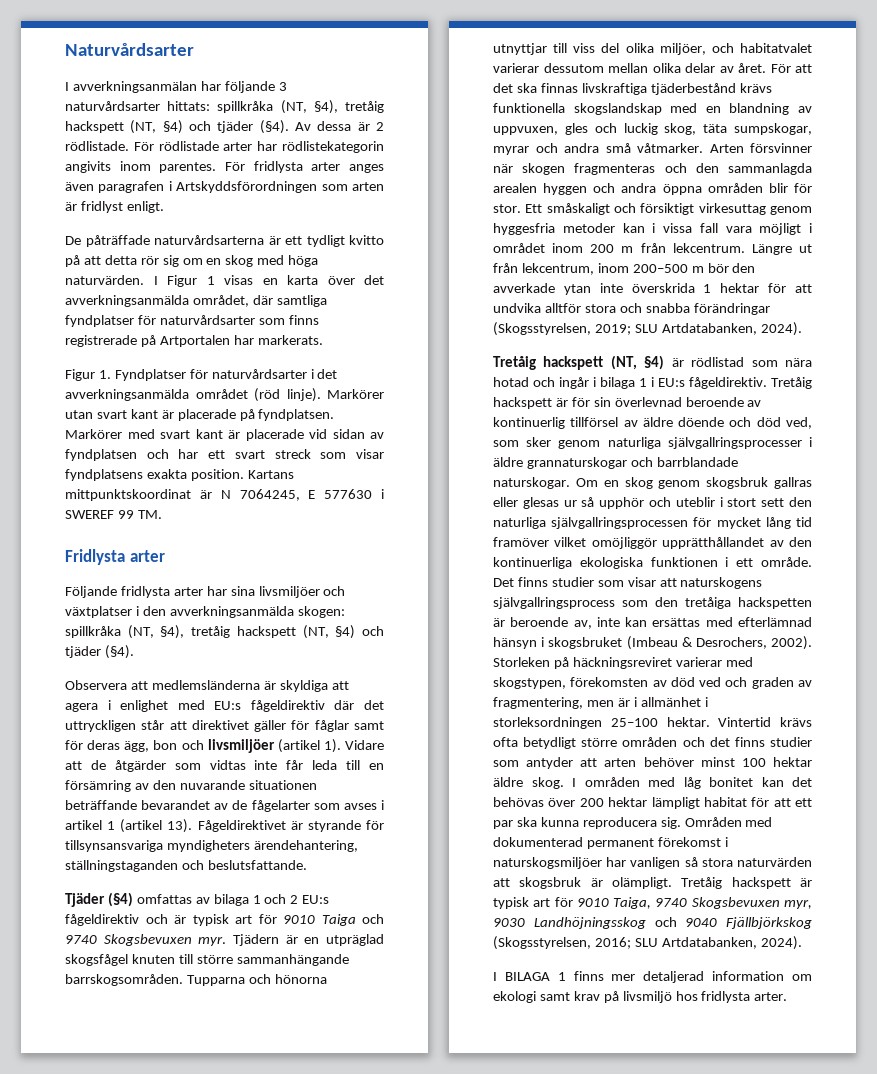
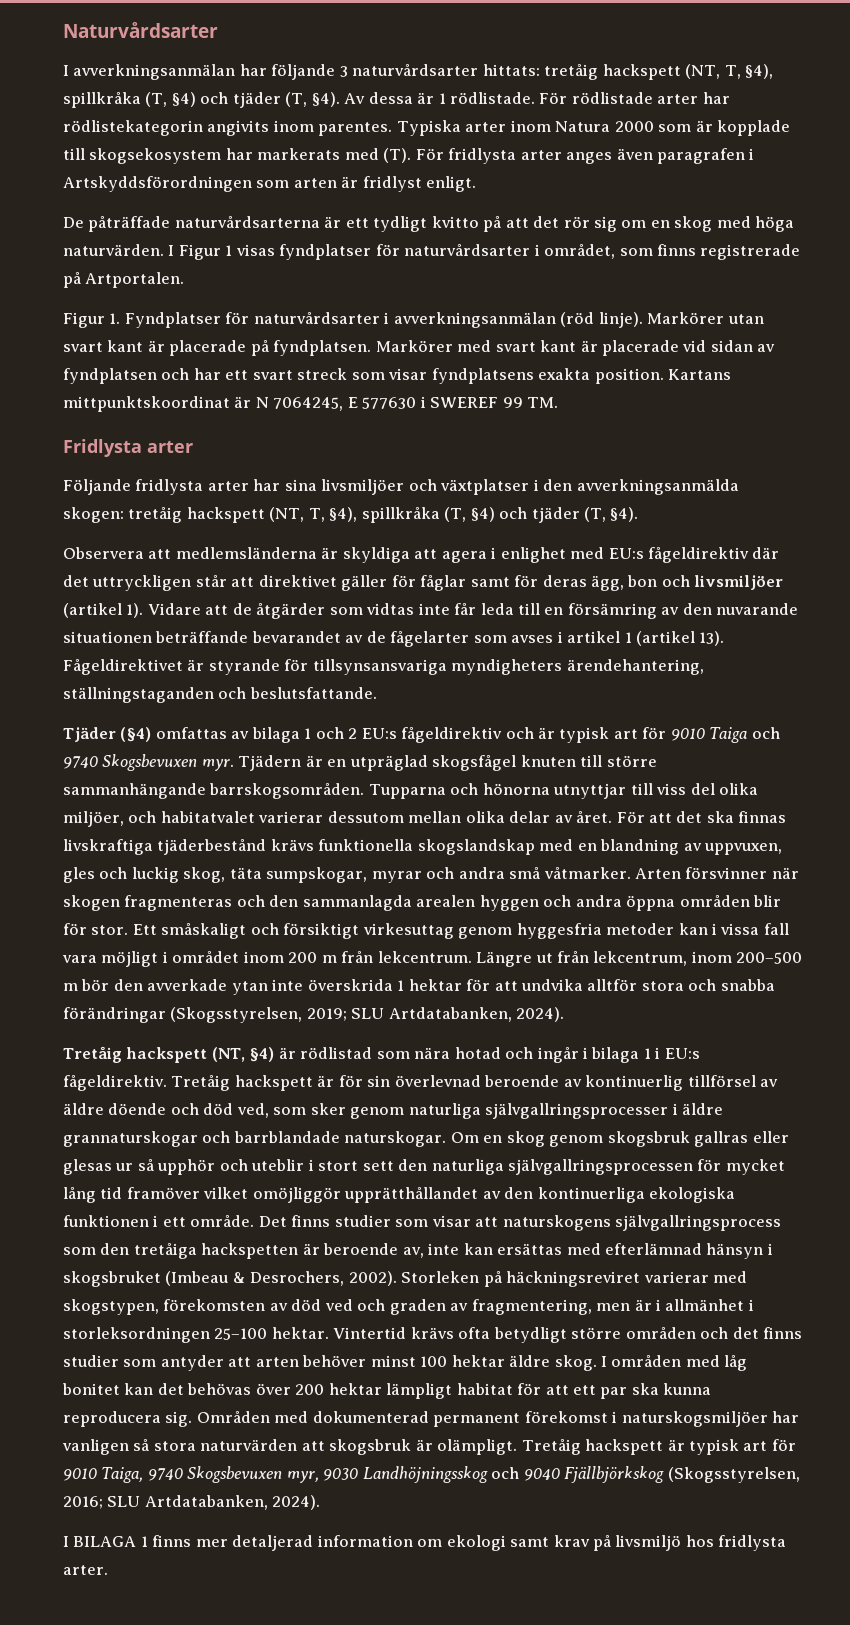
- I avverkningsanmälan har följande 3 naturvårdsarter hittats: spillkråka (NT, §4), tretåig hackspett (NT, §4) och tjäder (§4).
+ I avverkningsanmälan har följande 3 naturvårdsarter hittats: tretåig hackspett (NT, T, §4), spillkråka (T, §4) och tjäder (T, §4).
- Av dessa är 2 rödlistade.
+ Av dessa är 1 rödlistade.
- För fridlysta arter anges även paragrafen i Artskyddsförordningen som arten är fridlyst enligt.
+ Typiska arter inom Natura 2000 som är kopplade till skogsekosystem har markerats med (T). För fridlysta arter anges även paragrafen i Artskyddsförordningen som arten är fridlyst enligt.
- De påträffade naturvårdsarterna är ett tydligt kvitto på att detta rör sig om en skog med höga naturvärden.
+ De påträffade naturvårdsarterna är ett tydligt kvitto på att det rör sig om en skog med höga naturvärden.
- I Figur 1 visas en karta över det avverkningsanmälda området, där samtliga fyndplatser för naturvårdsarter som finns registrerade på Artportalen har markerats.
+ I Figur 1 visas fyndplatser för naturvårdsarter i området, som finns registrerade på Artportalen.
- Figur 1. Fyndplatser för naturvårdsarter i det avverkningsanmälda området (röd linje).
+ Figur 1. Fyndplatser för naturvårdsarter i avverkningsanmälan (röd linje).
- Följande fridlysta arter har sina livsmiljöer och växtplatser i den avverkningsanmälda skogen: spillkråka (NT, §4), tretåig hackspett (NT, §4) och tjäder (§4).
+ Följande fridlysta arter har sina livsmiljöer och växtplatser i den avverkningsanmälda skogen: tretåig hackspett (NT, T, §4), spillkråka (T, §4) och tjäder (T, §4).

